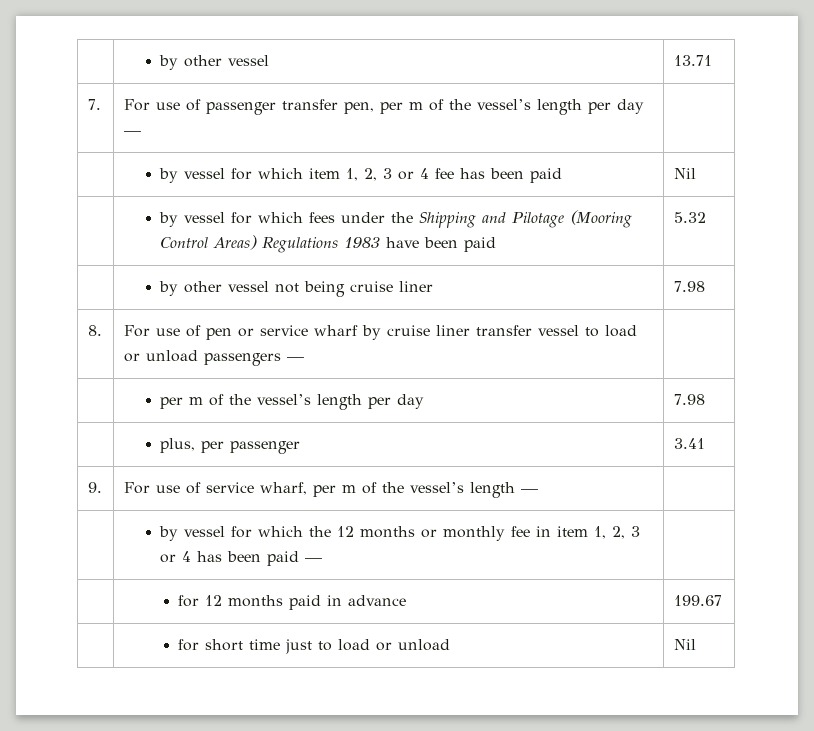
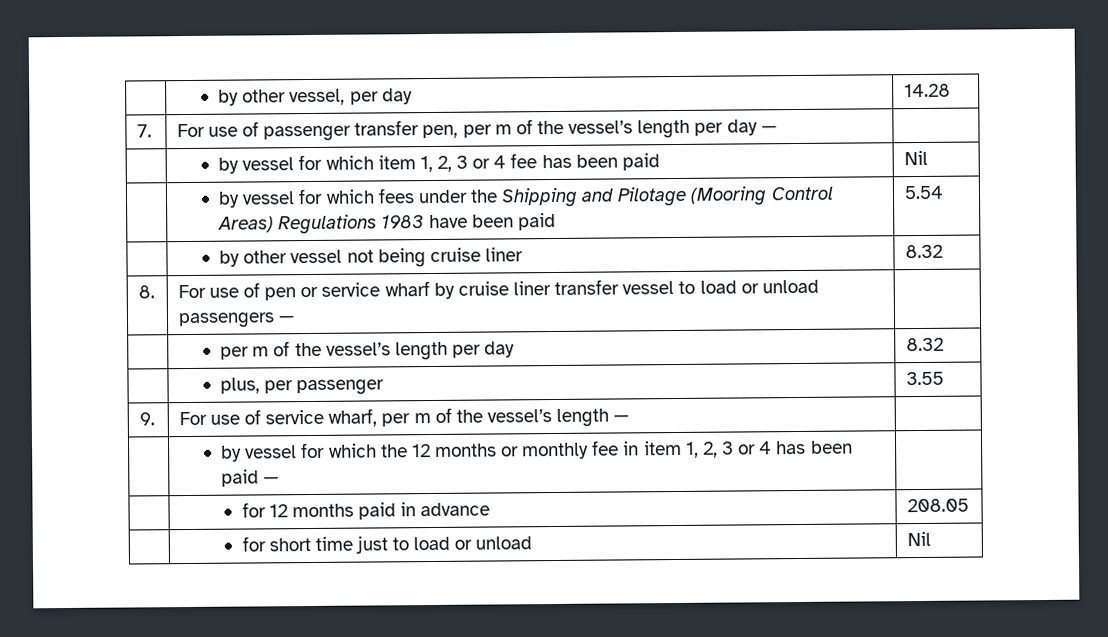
- | by other vessel | 13.71
+ | by other vessel, per day | 14.28
- | by vessel for which fees under the Shipping and Pilotage (Mooring Control Areas) Regulations 1983 have been paid | 5.32
+ | by vessel for which fees under the Shipping and Pilotage (Mooring Control Areas) Regulations 1983 have been paid | 5.54
- | by other vessel not being cruise liner | 7.98
+ | by other vessel not being cruise liner | 8.32
- | per m of the vessel’s length per day | 7.98
+ | per m of the vessel’s length per day | 8.32
- | plus, per passenger | 3.41
+ | plus, per passenger | 3.55
- | for 12 months paid in advance | 199.67
+ | for 12 months paid in advance | 208.05

